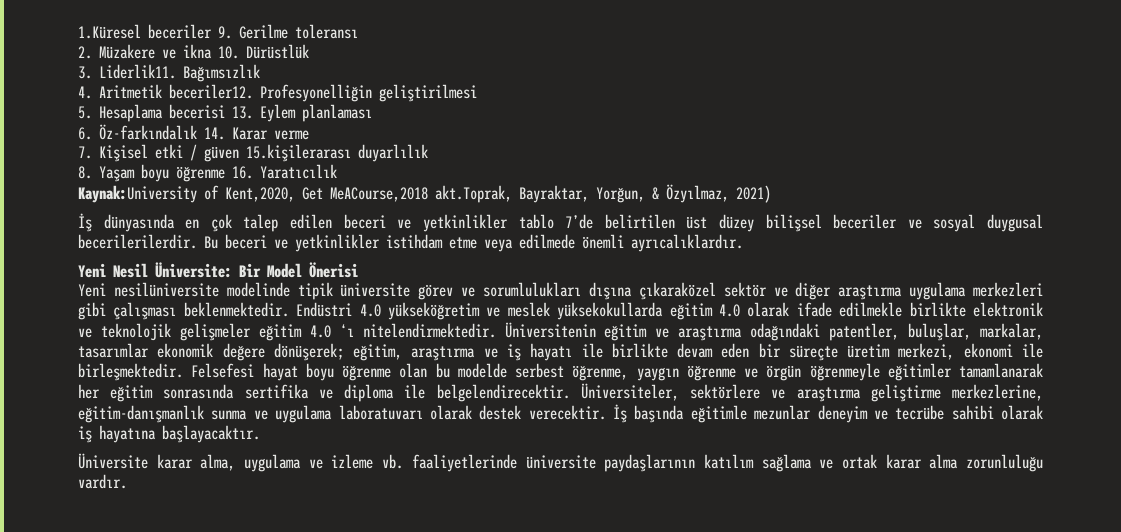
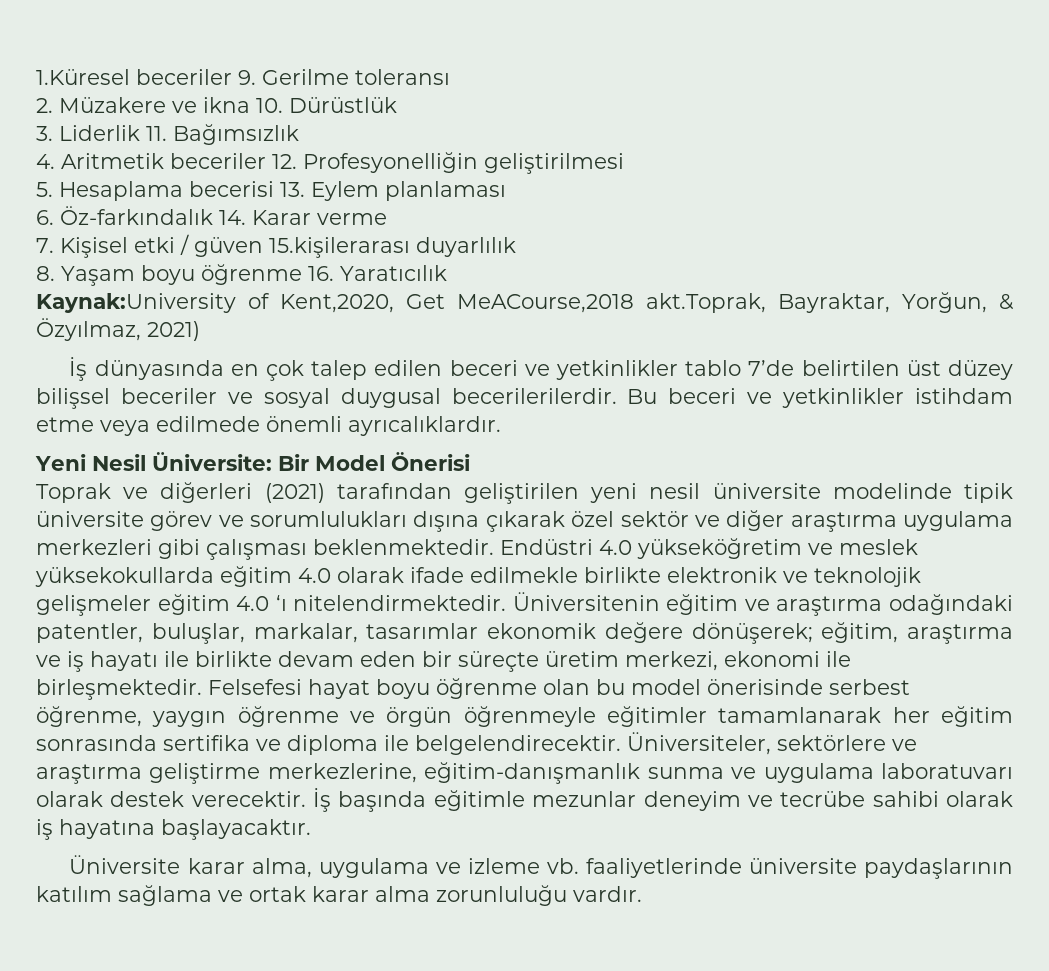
- 3. Liderlik11. Bağımsızlık
+ 3. Liderlik 11. Bağımsızlık
- 4. Aritmetik beceriler12. Profesyonelliğin geliştirilmesi
+ 4. Aritmetik beceriler 12. Profesyonelliğin geliştirilmesi
- Yeni nesilüniversite modelinde tipik üniversite görev ve sorumlulukları dışına çıkaraközel sektör ve diğer araştırma uygulama merkezleri gibi çalışması beklenmektedir.
+ Toprak ve diğerleri (2021) tarafından geliştirilen yeni nesil üniversite modelinde tipik üniversite görev ve sorumlulukları dışına çıkarak özel sektör ve diğer araştırma uygulama merkezleri gibi çalışması beklenmektedir.
- Felsefesi hayat boyu öğrenme olan bu modelde serbest öğrenme, yaygın öğrenme ve örgün öğrenmeyle eğitimler tamamlanarak her eğitim sonrasında sertifika ve diploma ile belgelendirecektir.
+ Felsefesi hayat boyu öğrenme olan bu model önerisinde serbest öğrenme, yaygın öğrenme ve örgün öğrenmeyle eğitimler tamamlanarak her eğitim sonrasında sertifika ve diploma ile belgelendirecektir.

